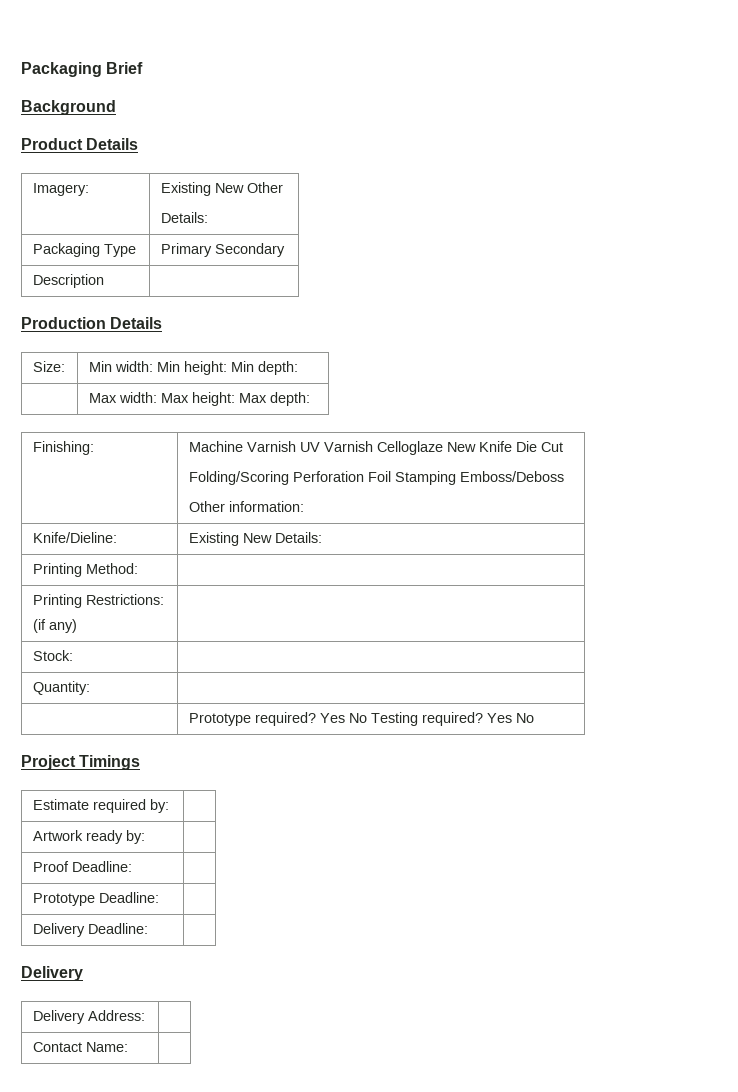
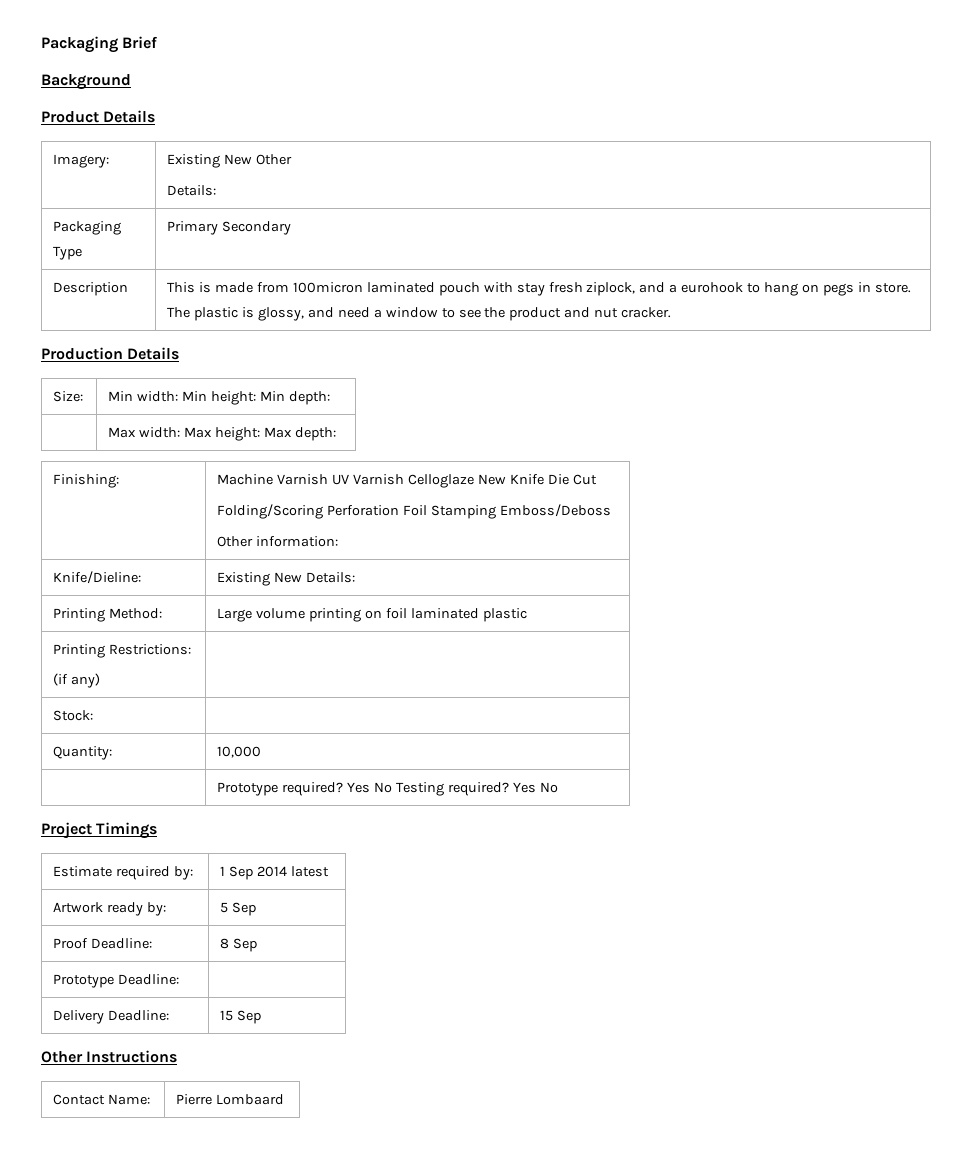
- Description |
+ Description | This is made from 100micron laminated pouch with stay fresh ziplock, and a eurohook to hang on pegs in store. The plastic is glossy, and need a window to see the product and nut cracker.
- Printing Method: |
+ Printing Method: | Large volume printing on foil laminated plastic
- Quantity: |
+ Quantity: | 10,000
- Estimate required by: |
+ Estimate required by: | 1 Sep 2014 latest
- Artwork ready by: |
+ Artwork ready by: | 5 Sep
- Proof Deadline: |
+ Proof Deadline: | 8 Sep
- Delivery Deadline: |
- Delivery
- Delivery Address: |
+ Delivery Deadline: | 15 Sep
+ Other Instructions
- Contact Name: |
+ Contact Name: | Pierre Lombaard

